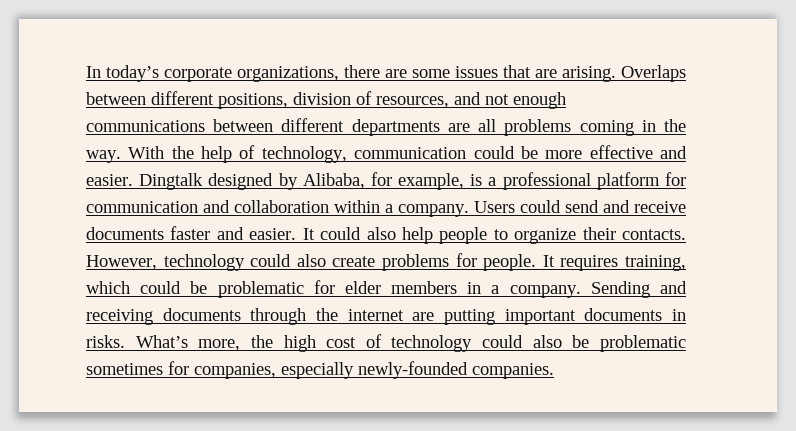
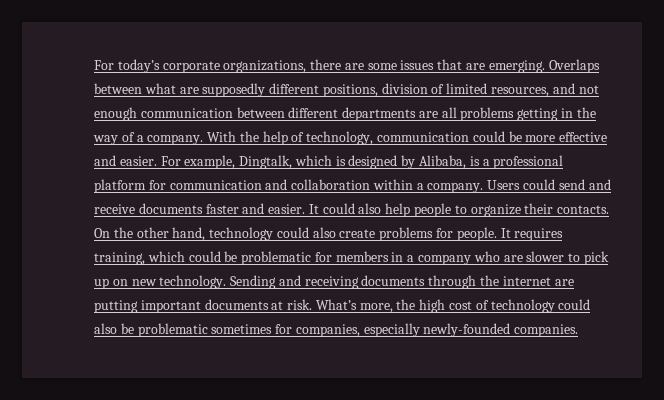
- In today’s corporate organizations, there are some issues that are arising.
+ For today’s corporate organizations, there are some issues that are emerging.
- Overlaps between different positions, division of resources, and not enough communications between different departments are all problems coming in the way.
+ Overlaps between what are supposedly different positions, division of limited resources, and not enough communication between different departments are all problems getting in the way of a company.
- Dingtalk designed by Alibaba, for example, is a professional platform for communication and collaboration within a company.
+ For example, Dingtalk, which is designed by Alibaba, is a professional platform for communication and collaboration within a company.
- However, technology could also create problems for people.
+ On the other hand, technology could also create problems for people.
- It requires training, which could be problematic for elder members in a company.
+ It requires training, which could be problematic for members in a company who are slower to pick up on new technology.
- Sending and receiving documents through the internet are putting important documents in risks.
+ Sending and receiving documents through the internet are putting important documents at risk.

